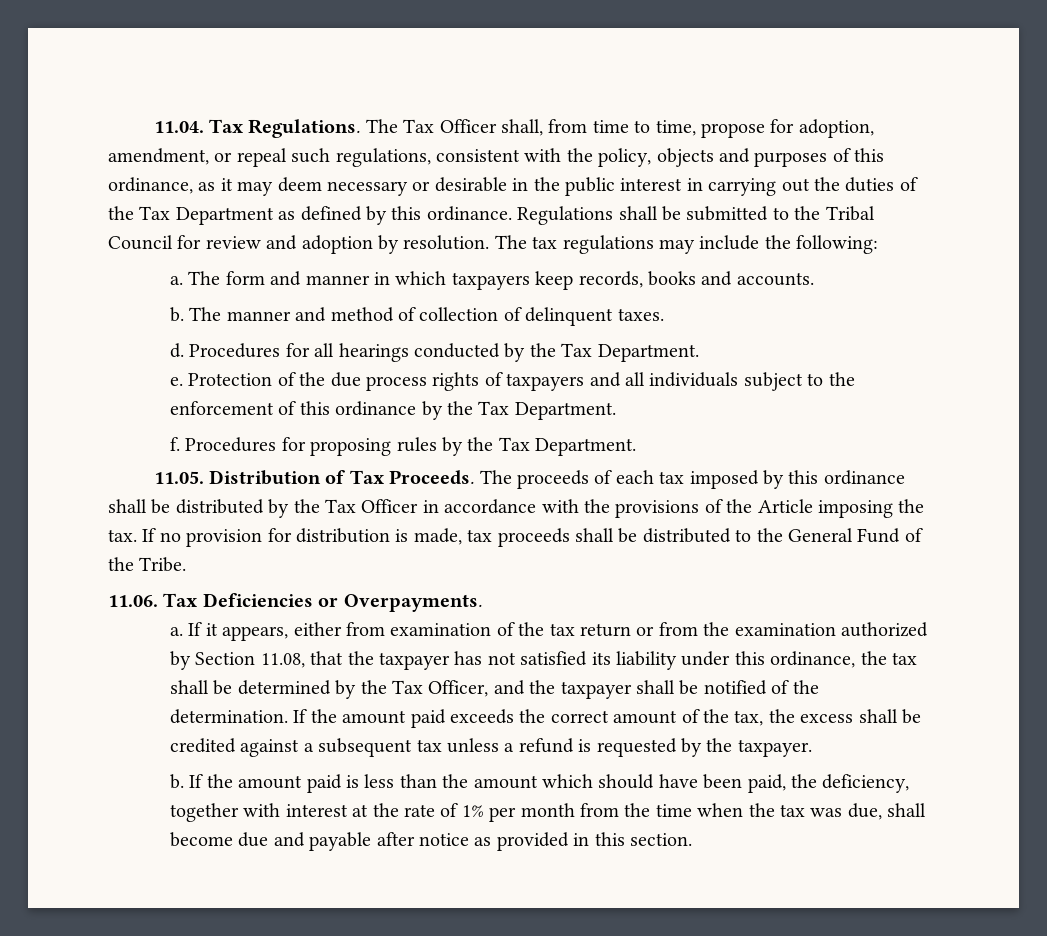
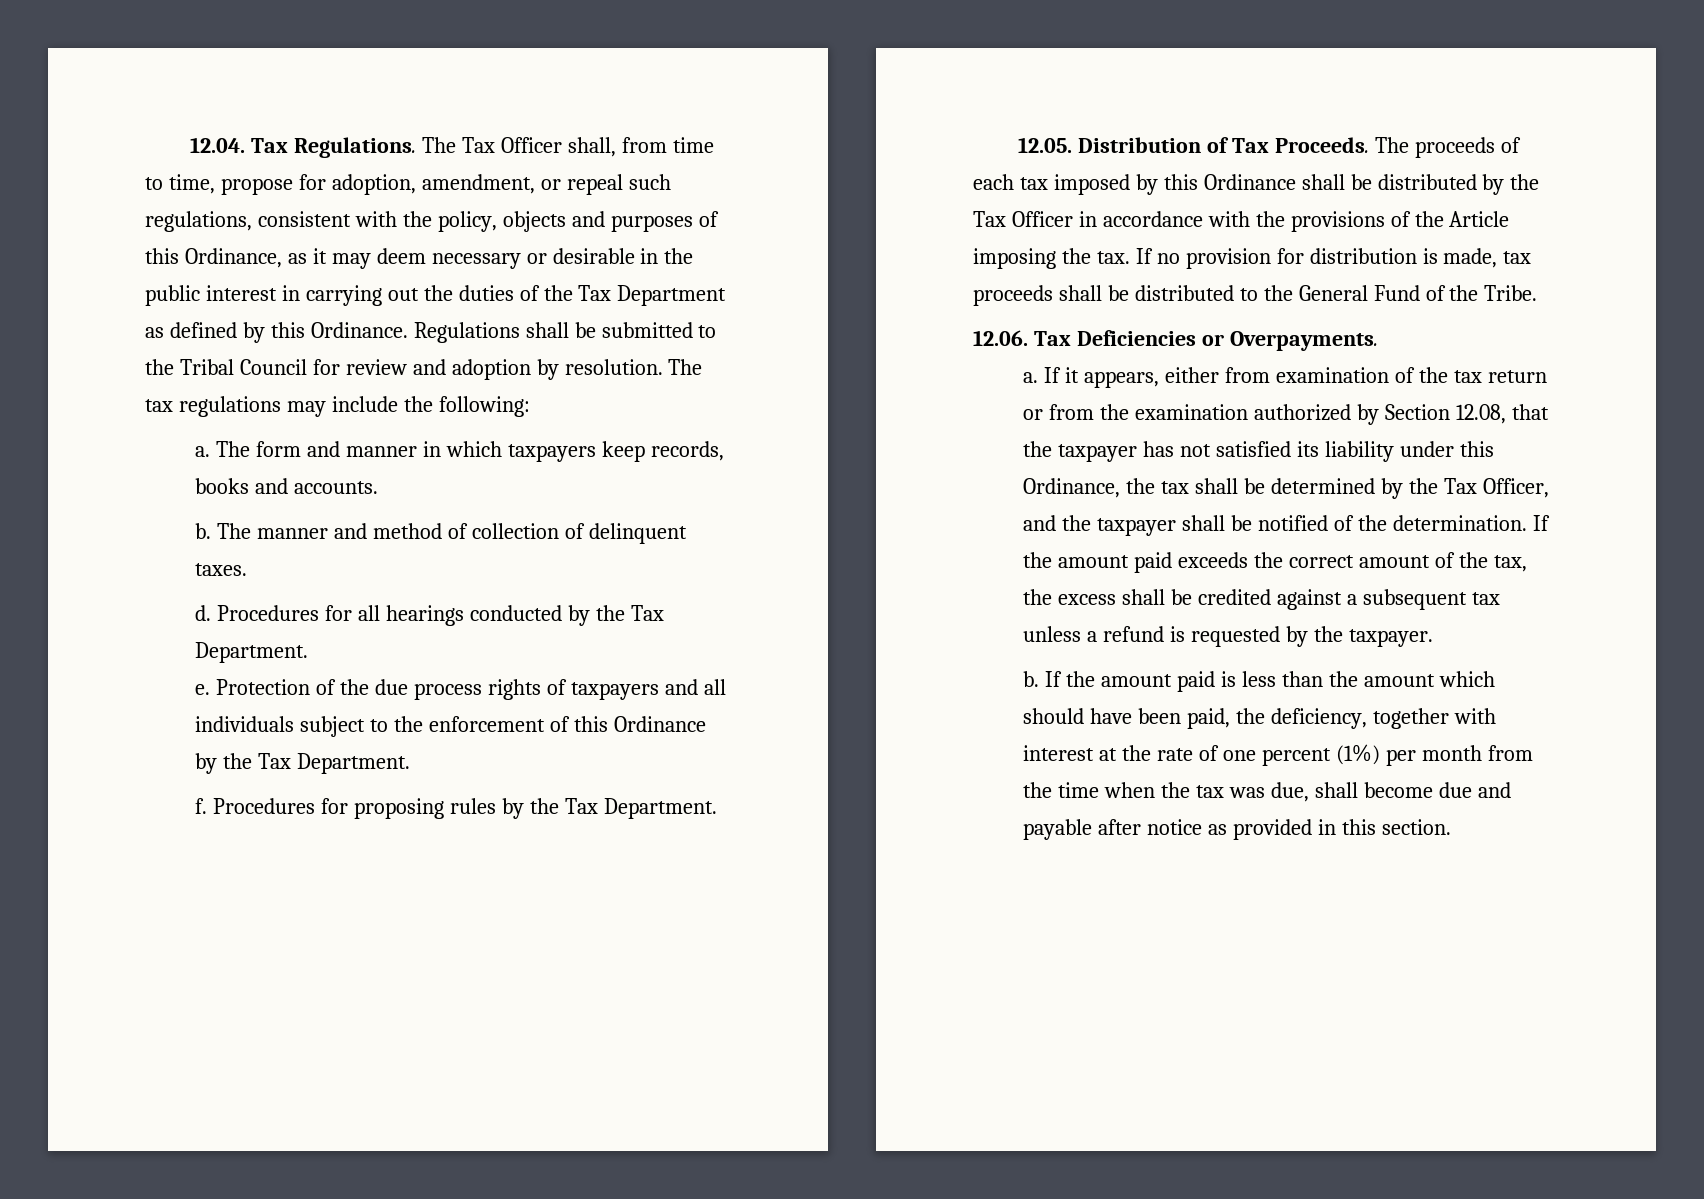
- 11.04. Tax Regulations.
+ 12.04. Tax Regulations.
- The Tax Officer shall, from time to time, propose for adoption, amendment, or repeal such regulations, consistent with the policy, objects and purposes of this ordinance, as it may deem necessary or desirable in the public interest in carrying out the duties of the Tax Department as defined by this ordinance.
+ The Tax Officer shall, from time to time, propose for adoption, amendment, or repeal such regulations, consistent with the policy, objects and purposes of this Ordinance, as it may deem necessary or desirable in the public interest in carrying out the duties of the Tax Department as defined by this Ordinance.
- Protection of the due process rights of taxpayers and all individuals subject to the enforcement of this ordinance by the Tax Department.
+ Protection of the due process rights of taxpayers and all individuals subject to the enforcement of this Ordinance by the Tax Department.
- 11.05. Distribution of Tax Proceeds.
+ 12.05. Distribution of Tax Proceeds.
- The proceeds of each tax imposed by this ordinance shall be distributed by the Tax Officer in accordance with the provisions of the Article imposing the tax.
+ The proceeds of each tax imposed by this Ordinance shall be distributed by the Tax Officer in accordance with the provisions of the Article imposing the tax.
- 11.06. Tax Deficiencies or Overpayments.
+ 12.06. Tax Deficiencies or Overpayments.
- If it appears, either from examination of the tax return or from the examination authorized by Section 11.08, that the taxpayer has not satisfied its liability under this ordinance, the tax shall be determined by the Tax Officer, and the taxpayer shall be notified of the determination.
+ If it appears, either from examination of the tax return or from the examination authorized by Section 12.08, that the taxpayer has not satisfied its liability under this Ordinance, the tax shall be determined by the Tax Officer, and the taxpayer shall be notified of the determination.
- If the amount paid is less than the amount which should have been paid, the deficiency, together with interest at the rate of 1% per month from the time when the tax was due, shall become due and payable after notice as provided in this section.
+ If the amount paid is less than the amount which should have been paid, the deficiency, together with interest at the rate of one percent (1%) per month from the time when the tax was due, shall become due and payable after notice as provided in this section.

